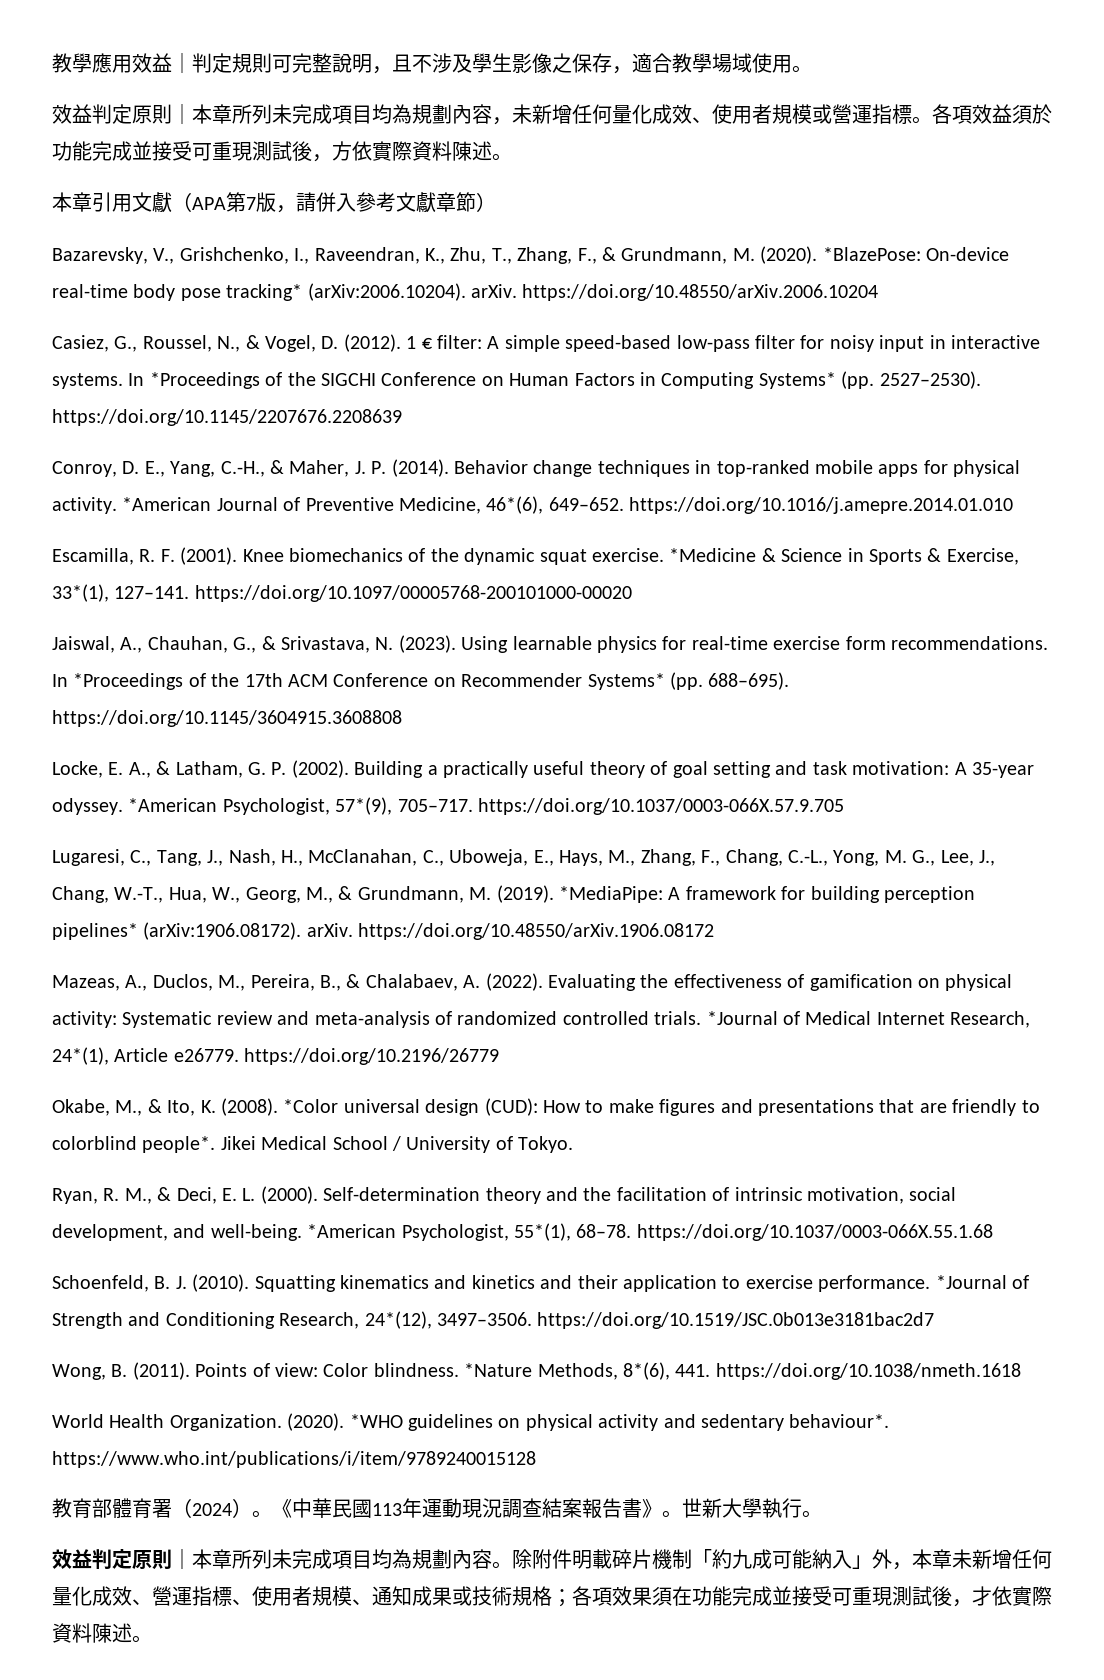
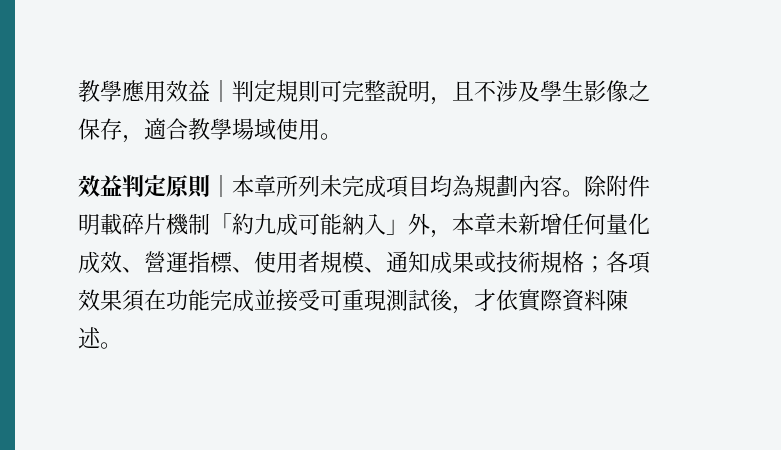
- 效益判定原則｜本章所列未完成項目均為規劃內容，未新增任何量化成效、使用者規模或營運指標。各項效益須於功能完成並接受可重現測試後，方依實際資料陳述。
- 本章引用文獻（APA第7版，請併入參考文獻章節）
- Bazarevsky, V., Grishchenko, I., Raveendran, K., Zhu, T., Zhang, F., & Grundmann, M. (2020). *BlazePose: On-device real-time body pose tracking* (arXiv:2006.10204). arXiv. https://doi.org/10.48550/arXiv.2006.10204
- Casiez, G., Roussel, N., & Vogel, D. (2012). 1 € filter: A simple speed-based low-pass filter for noisy input in interactive systems. In *Proceedings of the SIGCHI Conference on Human Factors in Computing Systems* (pp. 2527–2530). https://doi.org/10.1145/2207676.2208639
- Conroy, D. E., Yang, C.-H., & Maher, J. P. (2014). Behavior change techniques in top-ranked mobile apps for physical activity. *American Journal of Preventive Medicine, 46*(6), 649–652. https://doi.org/10.1016/j.amepre.2014.01.010
- Escamilla, R. F. (2001). Knee biomechanics of the dynamic squat exercise. *Medicine & Science in Sports & Exercise, 33*(1), 127–141. https://doi.org/10.1097/00005768-200101000-00020
- Jaiswal, A., Chauhan, G., & Srivastava, N. (2023). Using learnable physics for real-time exercise form recommendations. In *Proceedings of the 17th ACM Conference on Recommender Systems* (pp. 688–695). https://doi.org/10.1145/3604915.3608808
- Locke, E. A., & Latham, G. P. (2002). Building a practically useful theory of goal setting and task motivation: A 35-year odyssey. *American Psychologist, 57*(9), 705–717. https://doi.org/10.1037/0003-066X.57.9.705
- Lugaresi, C., Tang, J., Nash, H., McClanahan, C., Uboweja, E., Hays, M., Zhang, F., Chang, C.-L., Yong, M. G., Lee, J., Chang, W.-T., Hua, W., Georg, M., & Grundmann, M. (2019). *MediaPipe: A framework for building perception pipelines* (arXiv:1906.08172). arXiv. https://doi.org/10.48550/arXiv.1906.08172
- Mazeas, A., Duclos, M., Pereira, B., & Chalabaev, A. (2022). Evaluating the effectiveness of gamification on physical activity: Systematic review and meta-analysis of randomized controlled trials. *Journal of Medical Internet Research, 24*(1), Article e26779. https://doi.org/10.2196/26779
- Okabe, M., & Ito, K. (2008). *Color universal design (CUD): How to make figures and presentations that are friendly to colorblind people*. Jikei Medical School / University of Tokyo.
- Ryan, R. M., & Deci, E. L. (2000). Self-determination theory and the facilitation of intrinsic motivation, social development, and well-being. *American Psychologist, 55*(1), 68–78. https://doi.org/10.1037/0003-066X.55.1.68
- Schoenfeld, B. J. (2010). Squatting kinematics and kinetics and their application to exercise performance. *Journal of Strength and Conditioning Research, 24*(12), 3497–3506. https://doi.org/10.1519/JSC.0b013e3181bac2d7
- Wong, B. (2011). Points of view: Color blindness. *Nature Methods, 8*(6), 441. https://doi.org/10.1038/nmeth.1618
- World Health Organization. (2020). *WHO guidelines on physical activity and sedentary behaviour*. https://www.who.int/publications/i/item/9789240015128
- 教育部體育署（2024）。《中華民國113年運動現況調查結案報告書》。世新大學執行。

